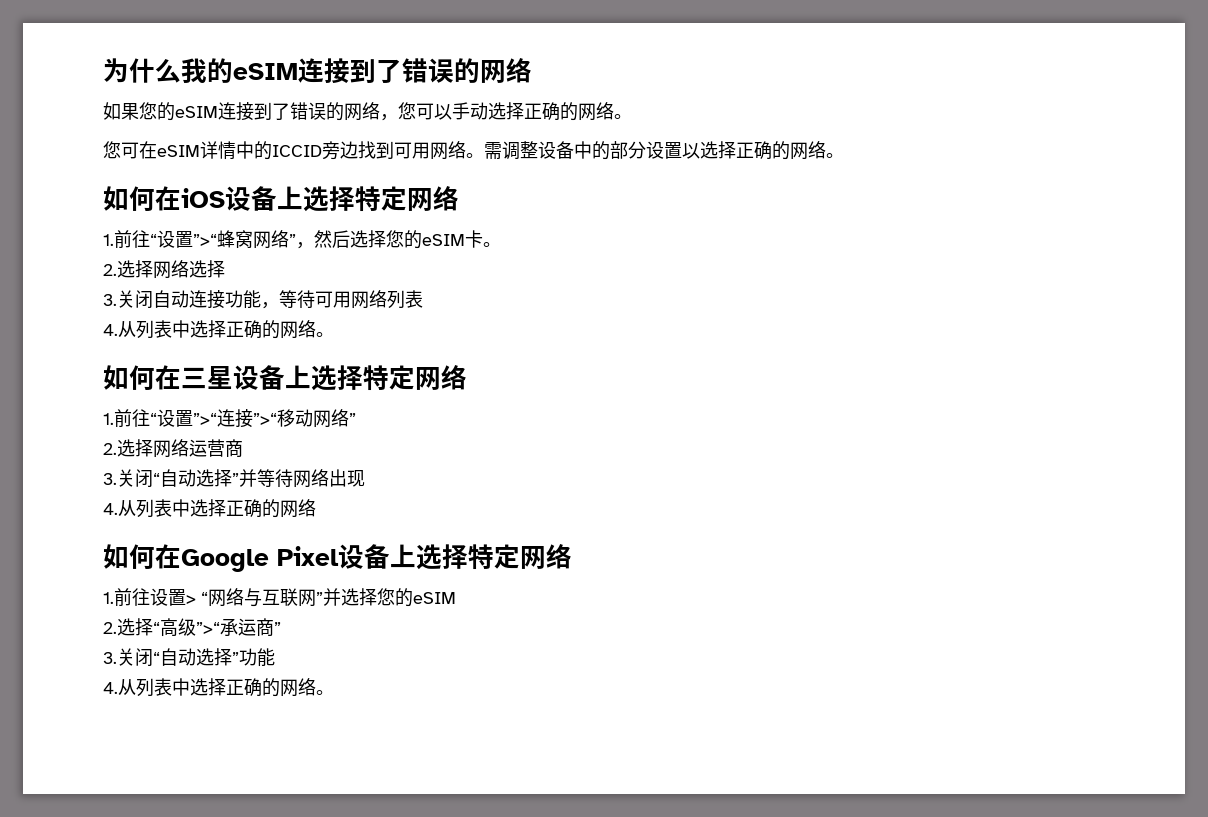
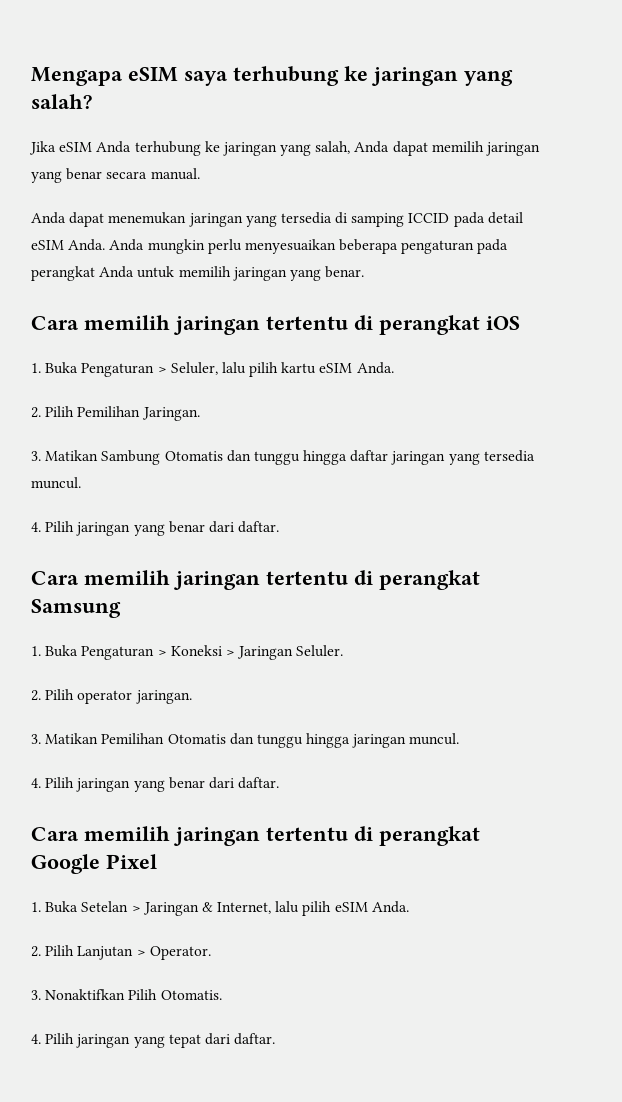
- 为什么我的eSIM连接到了错误的网络
- 如果您的eSIM连接到了错误的网络，您可以手动选择正确的网络。
- 您可在eSIM详情中的ICCID旁边找到可用网络。需调整设备中的部分设置以选择正确的网络。
- 如何在iOS设备上选择特定网络
- 1.前往“设置”>“蜂窝网络”，然后选择您的eSIM卡。
- 2.选择网络选择
- 3.关闭自动连接功能，等待可用网络列表
- 4.从列表中选择正确的网络。
- 如何在三星设备上选择特定网络
- 1.前往“设置”>“连接”>“移动网络”
- 2.选择网络运营商
- 3.关闭“自动选择”并等待网络出现
- 4.从列表中选择正确的网络
- 如何在Google Pixel设备上选择特定网络
- 1.前往设置> “网络与互联网”并选择您的eSIM
- 2.选择“高级”>“承运商”
- 3.关闭“自动选择”功能
- 4.从列表中选择正确的网络。
+ Mengapa eSIM saya terhubung ke jaringan yang salah?
+ Jika eSIM Anda terhubung ke jaringan yang salah, Anda dapat memilih jaringan yang benar secara manual.
+ Anda dapat menemukan jaringan yang tersedia di samping ICCID pada detail eSIM Anda. Anda mungkin perlu menyesuaikan beberapa pengaturan pada perangkat Anda untuk memilih jaringan yang benar.
+ Cara memilih jaringan tertentu di perangkat iOS
+ 1. Buka Pengaturan > Seluler, lalu pilih kartu eSIM Anda.
+ 2. Pilih Pemilihan Jaringan.
+ 3. Matikan Sambung Otomatis dan tunggu hingga daftar jaringan yang tersedia muncul.
+ 4. Pilih jaringan yang benar dari daftar.
+ Cara memilih jaringan tertentu di perangkat Samsung
+ 1. Buka Pengaturan > Koneksi > Jaringan Seluler.
+ 2. Pilih operator jaringan.
+ 3. Matikan Pemilihan Otomatis dan tunggu hingga jaringan muncul.
+ 4. Pilih jaringan yang benar dari daftar.
+ Cara memilih jaringan tertentu di perangkat Google Pixel
+ 1. Buka Setelan > Jaringan & Internet, lalu pilih eSIM Anda.
+ 2. Pilih Lanjutan > Operator.
+ 3. Nonaktifkan Pilih Otomatis.
+ 4. Pilih jaringan yang tepat dari daftar.

